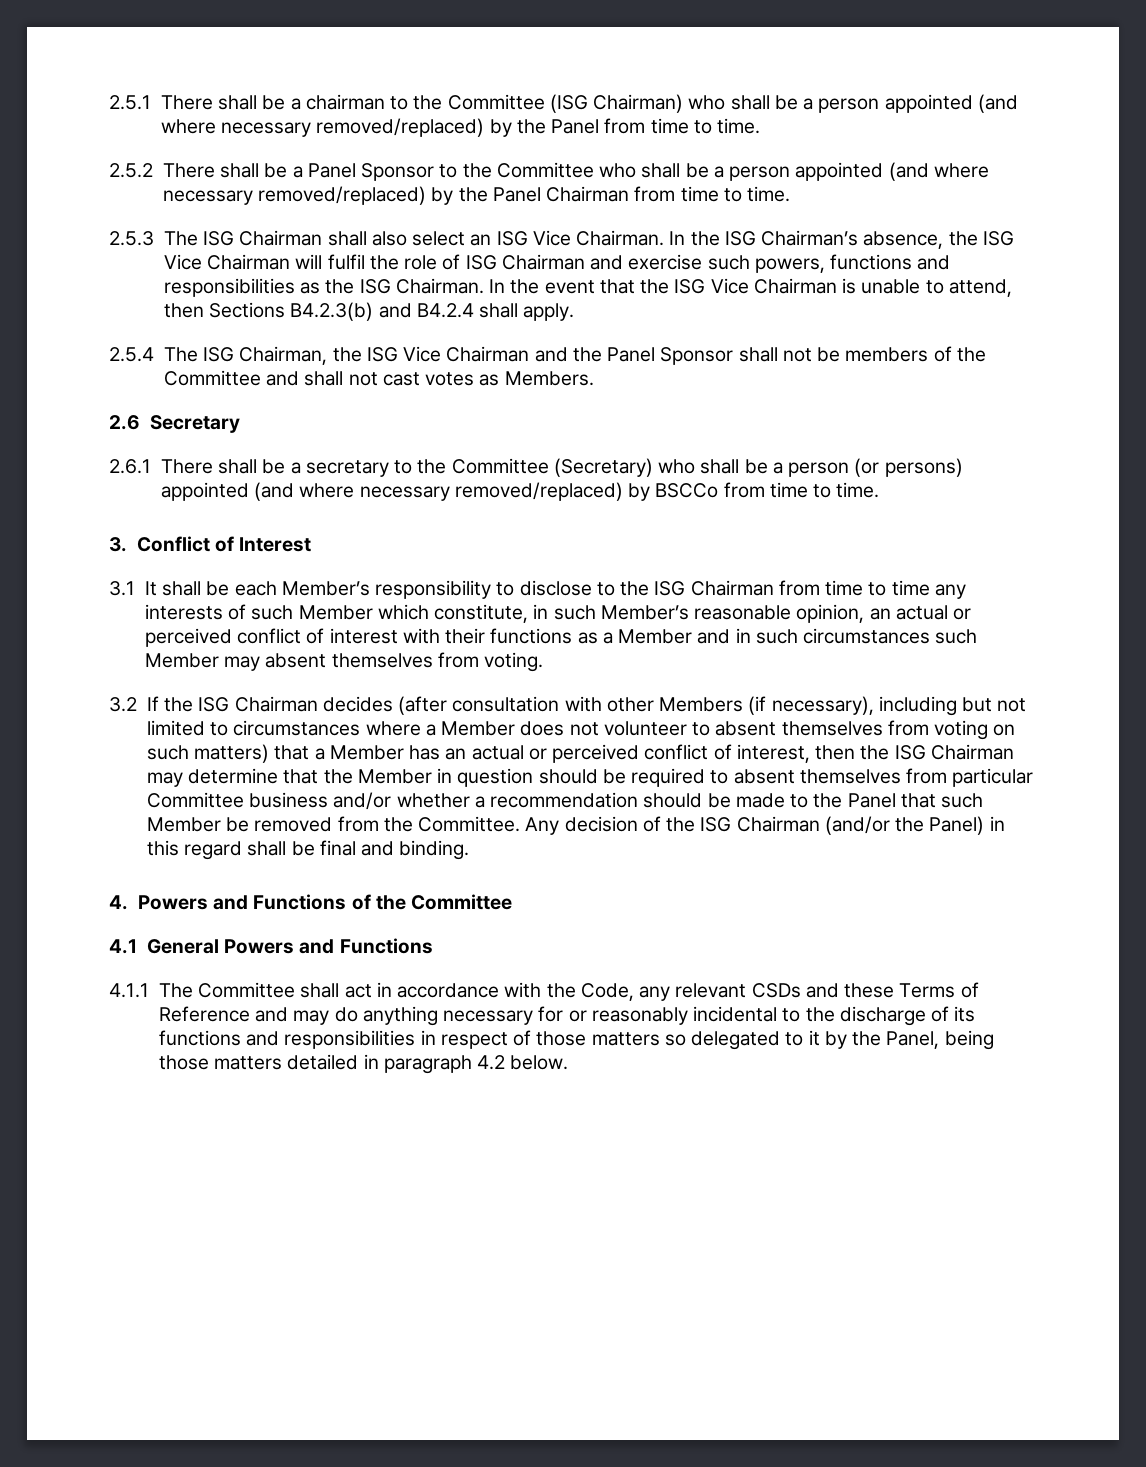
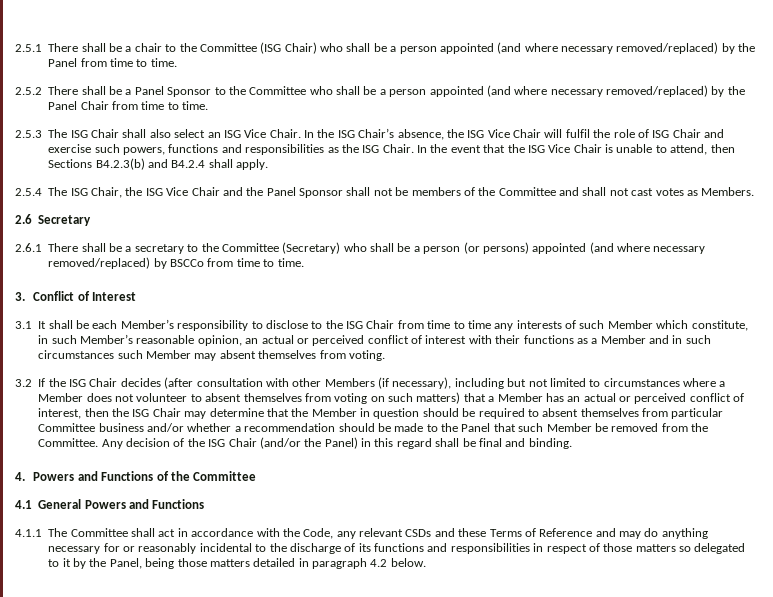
- 2.5.1 There shall be a chairman to the Committee (ISG Chairman) who shall be a person appointed (and where necessary removed/replaced) by the Panel from time to time.
+ 2.5.1 There shall be a chair to the Committee (ISG Chair) who shall be a person appointed (and where necessary removed/replaced) by the Panel from time to time.
- 2.5.2 There shall be a Panel Sponsor to the Committee who shall be a person appointed (and where necessary removed/replaced) by the Panel Chairman from time to time.
+ 2.5.2 There shall be a Panel Sponsor to the Committee who shall be a person appointed (and where necessary removed/replaced) by the Panel Chair from time to time.
- 2.5.3 The ISG Chairman shall also select an ISG Vice Chairman.
+ 2.5.3 The ISG Chair shall also select an ISG Vice Chair.
- In the ISG Chairman’s absence, the ISG Vice Chairman will fulfil the role of ISG Chairman and exercise such powers, functions and responsibilities as the ISG Chairman.
+ In the ISG Chair’s absence, the ISG Vice Chair will fulfil the role of ISG Chair and exercise such powers, functions and responsibilities as the ISG Chair.
- In the event that the ISG Vice Chairman is unable to attend, then Sections B4.2.3(b) and B4.2.4 shall apply.
+ In the event that the ISG Vice Chair is unable to attend, then Sections B4.2.3(b) and B4.2.4 shall apply.
- 2.5.4 The ISG Chairman, the ISG Vice Chairman and the Panel Sponsor shall not be members of the Committee and shall not cast votes as Members.
+ 2.5.4 The ISG Chair, the ISG Vice Chair and the Panel Sponsor shall not be members of the Committee and shall not cast votes as Members.
- 3.1 It shall be each Member’s responsibility to disclose to the ISG Chairman from time to time any interests of such Member which constitute, in such Member’s reasonable opinion, an actual or perceived conflict of interest with their functions as a Member and in such circumstances such Member may absent themselves from voting.
+ 3.1 It shall be each Member’s responsibility to disclose to the ISG Chair from time to time any interests of such Member which constitute, in such Member’s reasonable opinion, an actual or perceived conflict of interest with their functions as a Member and in such circumstances such Member may absent themselves from voting.
- 3.2 If the ISG Chairman decides (after consultation with other Members (if necessary), including but not limited to circumstances where a Member does not volunteer to absent themselves from voting on such matters) that a Member has an actual or perceived conflict of interest, then the ISG Chairman may determine that the Member in question should be required to absent themselves from particular Committee business and/or whether a recommendation should be made to the Panel that such Member be removed from the Committee.
+ 3.2 If the ISG Chair decides (after consultation with other Members (if necessary), including but not limited to circumstances where a Member does not volunteer to absent themselves from voting on such matters) that a Member has an actual or perceived conflict of interest, then the ISG Chair may determine that the Member in question should be required to absent themselves from particular Committee business and/or whether a recommendation should be made to the Panel that such Member be removed from the Committee.
- Any decision of the ISG Chairman (and/or the Panel) in this regard shall be final and binding.
+ Any decision of the ISG Chair (and/or the Panel) in this regard shall be final and binding.

